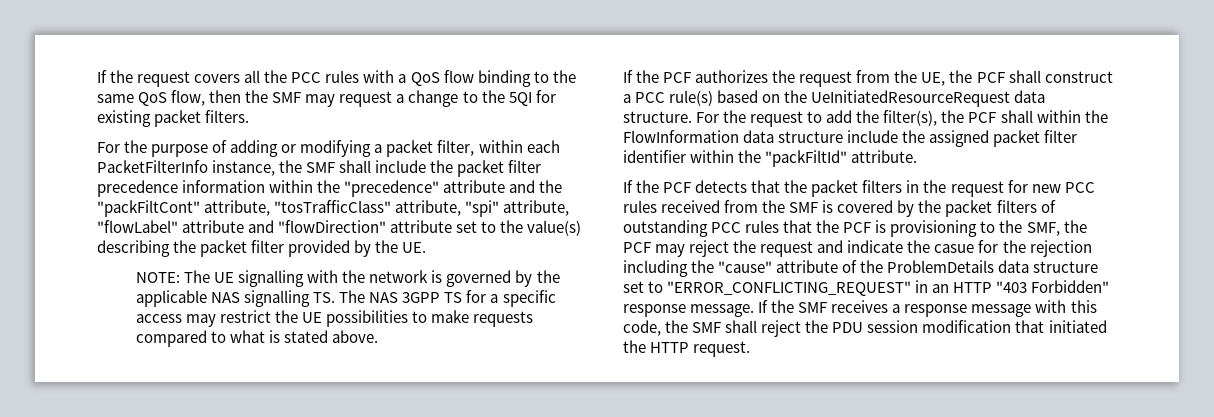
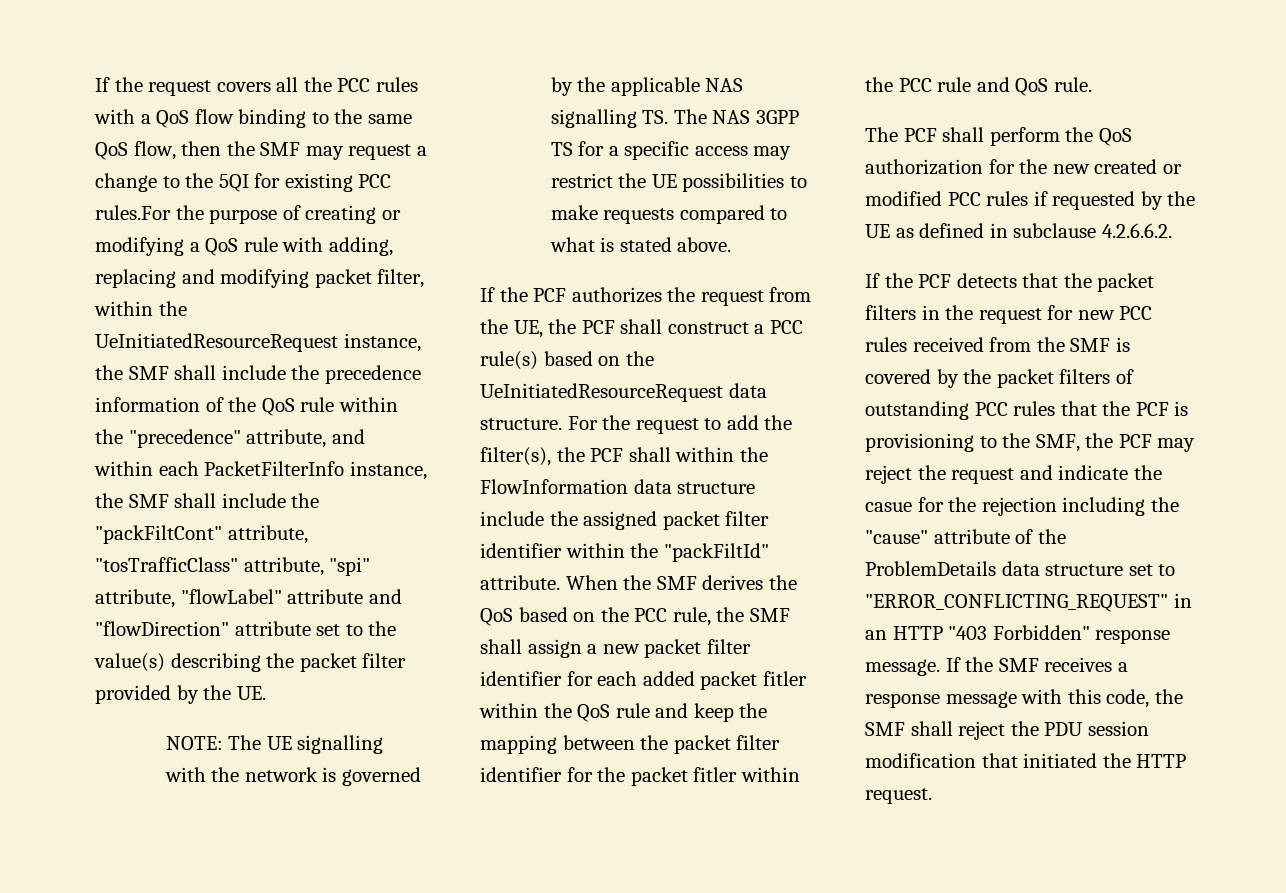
- If the request covers all the PCC rules with a QoS flow binding to the same QoS flow, then the SMF may request a change to the 5QI for existing packet filters.
- For the purpose of adding or modifying a packet filter, within each PacketFilterInfo instance, the SMF shall include the packet filter precedence information within the "precedence" attribute and the "packFiltCont" attribute, "tosTrafficClass" attribute, "spi" attribute, "flowLabel" attribute and "flowDirection" attribute set to the value(s) describing the packet filter provided by the UE.
+ If the request covers all the PCC rules with a QoS flow binding to the same QoS flow, then the SMF may request a change to the 5QI for existing PCC rules.For the purpose of creating or modifying a QoS rule with adding, replacing and modifying packet filter, within the UeInitiatedResourceRequest instance, the SMF shall include the precedence information of the QoS rule within the "precedence" attribute, and within each PacketFilterInfo instance, the SMF shall include the "packFiltCont" attribute, "tosTrafficClass" attribute, "spi" attribute, "flowLabel" attribute and "flowDirection" attribute set to the value(s) describing the packet filter provided by the UE.
+ When the SMF derives the QoS based on the PCC rule, the SMF shall assign a new packet filter identifier for each added packet fitler within the QoS rule and keep the mapping between the packet filter identifier for the packet fitler within the PCC rule and QoS rule.
+ The PCF shall perform the QoS authorization for the new created or modified PCC rules if requested by the UE as defined in subclause 4.2.6.6.2.

